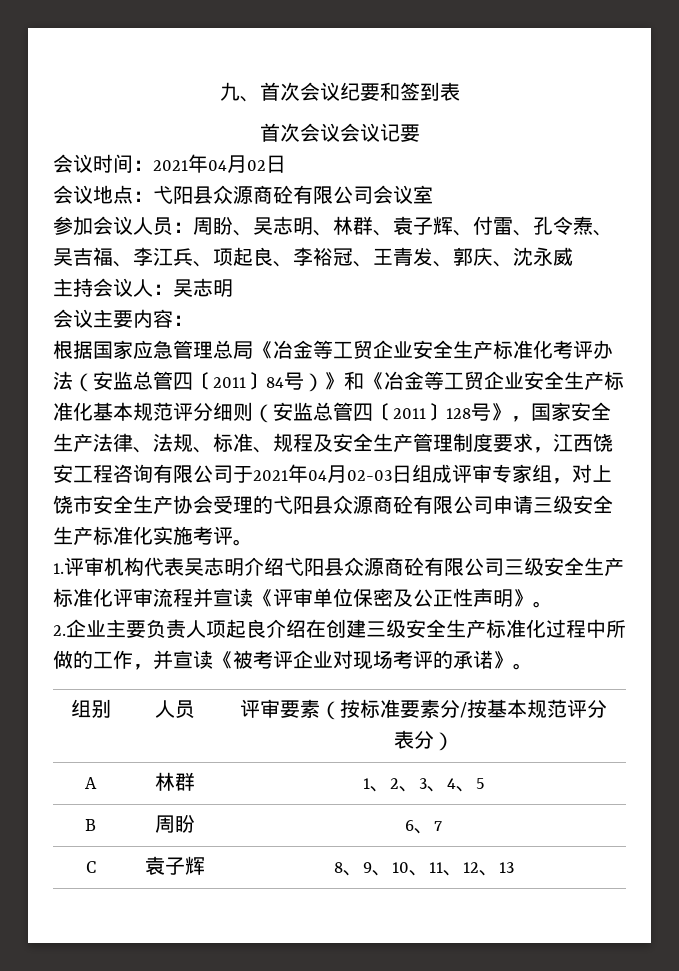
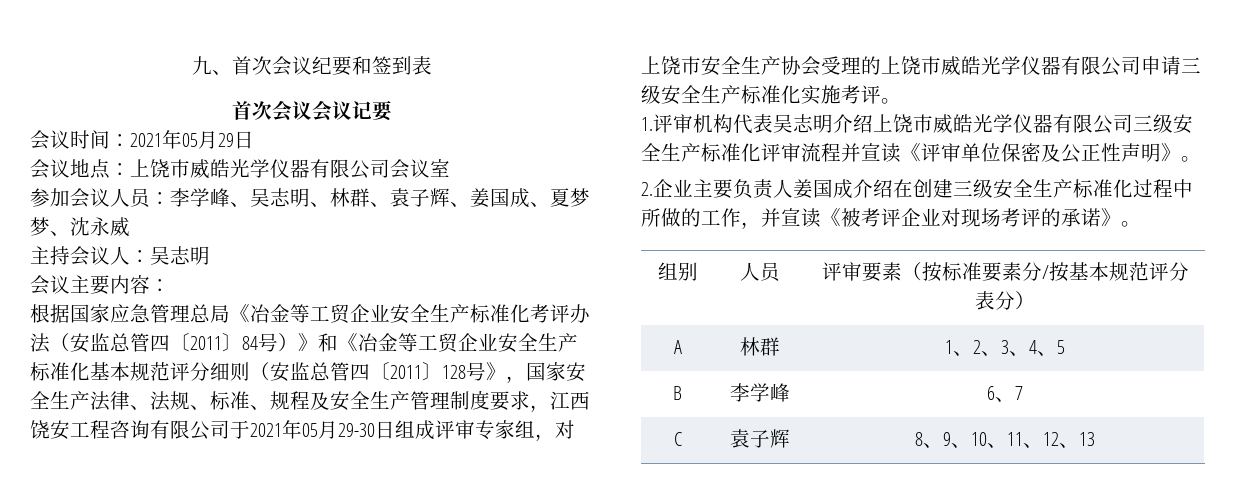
- 会议时间：2021年04月02日
+ 会议时间：2021年05月29日
- 会议地点：弋阳县众源商砼有限公司会议室
+ 会议地点：上饶市威皓光学仪器有限公司会议室
- 参加会议人员：周盼、吴志明、林群、袁子辉、付雷、孔令焘、吴吉福、李江兵、项起良、李裕冠、王青发、郭庆、沈永威
+ 参加会议人员：李学峰、吴志明、林群、袁子辉、姜国成、夏梦梦、沈永威
- 根据国家应急管理总局《冶金等工贸企业安全生产标准化考评办法（安监总管四〔2011〕84号）》和《冶金等工贸企业安全生产标准化基本规范评分细则（安监总管四〔2011〕128号》，国家安全生产法律、法规、标准、规程及安全生产管理制度要求，江西饶安工程咨询有限公司于2021年04月02-03日组成评审专家组，对上饶市安全生产协会受理的弋阳县众源商砼有限公司申请三级安全生产标准化实施考评。
+ 根据国家应急管理总局《冶金等工贸企业安全生产标准化考评办法（安监总管四〔2011〕84号）》和《冶金等工贸企业安全生产标准化基本规范评分细则（安监总管四〔2011〕128号》，国家安全生产法律、法规、标准、规程及安全生产管理制度要求，江西饶安工程咨询有限公司于2021年05月29-30日组成评审专家组，对上饶市安全生产协会受理的上饶市威皓光学仪器有限公司申请三级安全生产标准化实施考评。
- 1.评审机构代表吴志明介绍弋阳县众源商砼有限公司三级安全生产标准化评审流程并宣读《评审单位保密及公正性声明》。
+ 1.评审机构代表吴志明介绍上饶市威皓光学仪器有限公司三级安全生产标准化评审流程并宣读《评审单位保密及公正性声明》。
- 2.企业主要负责人项起良介绍在创建三级安全生产标准化过程中所做的工作，并宣读《被考评企业对现场考评的承诺》。
+ 2.企业主要负责人姜国成介绍在创建三级安全生产标准化过程中所做的工作，并宣读《被考评企业对现场考评的承诺》。
- B | 周盼 | 6、7
+ B | 李学峰 | 6、7

